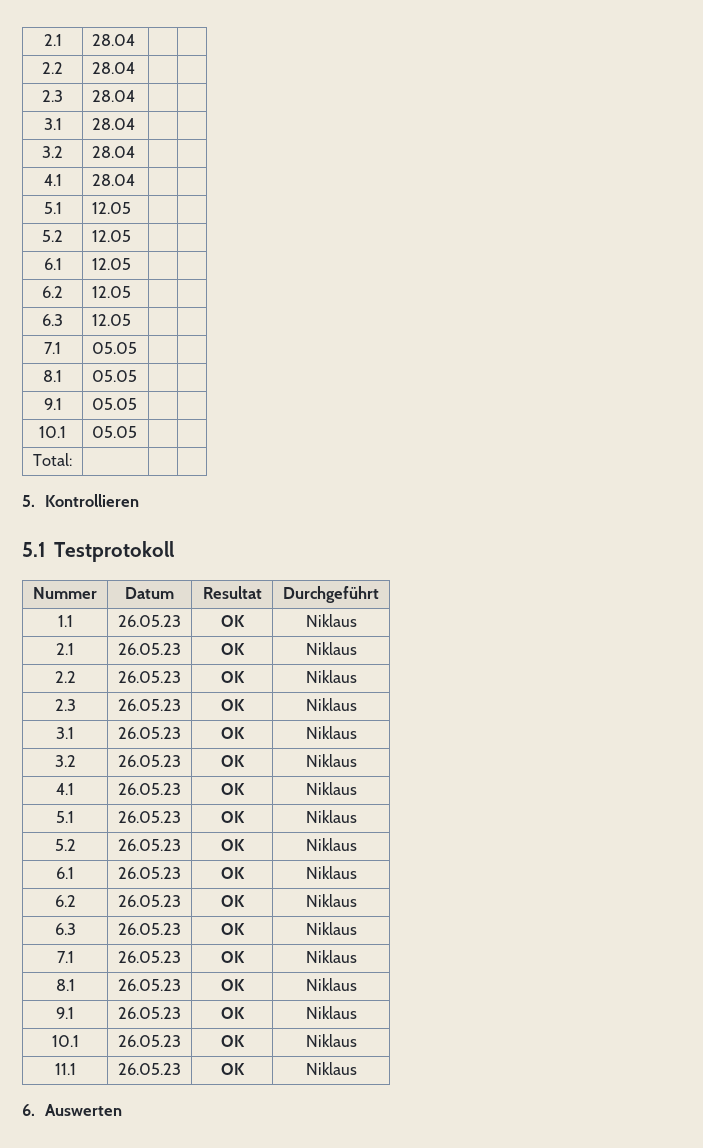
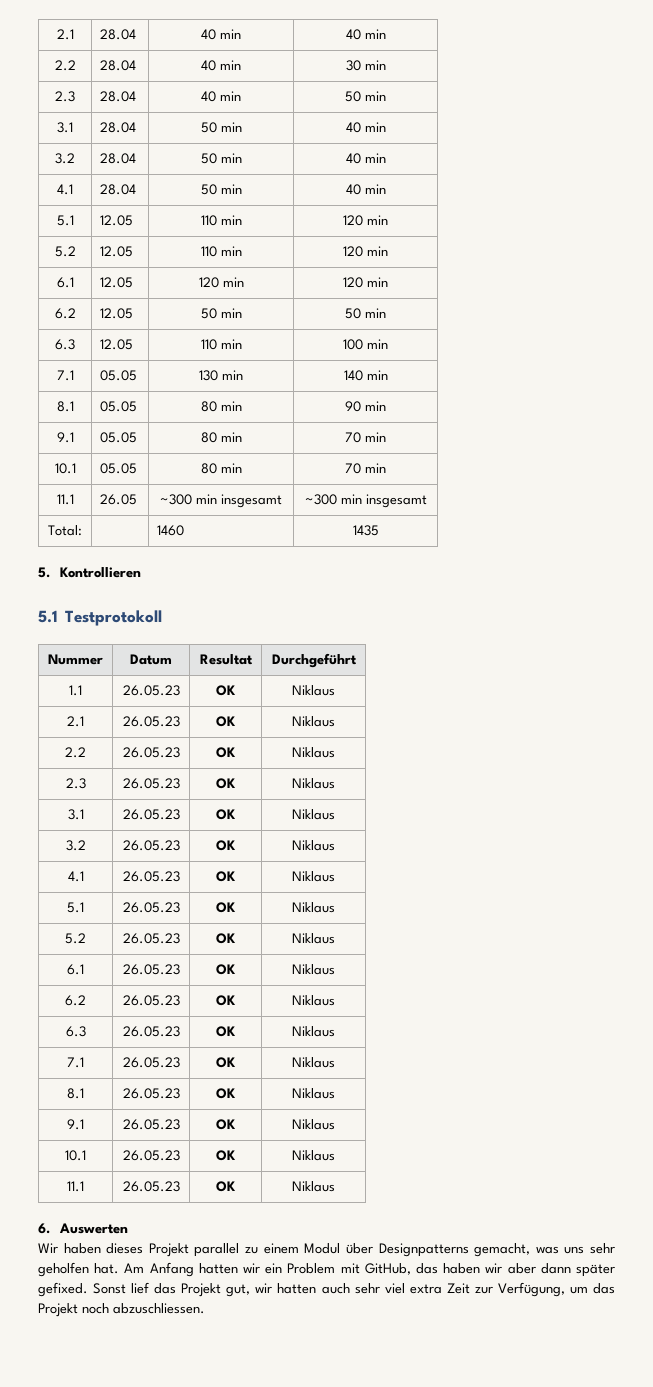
- 2.1 | 28.04 | |
- 2.2 | 28.04 | |
- 2.3 | 28.04 | |
- 3.1 | 28.04 | |
- 3.2 | 28.04 | |
- 4.1 | 28.04 | |
- 5.1 | 12.05 | |
- 5.2 | 12.05 | |
- 6.1 | 12.05 | |
- 6.2 | 12.05 | |
- 6.3 | 12.05 | |
- 7.1 | 05.05 | |
- 8.1 | 05.05 | |
- 9.1 | 05.05 | |
- 10.1 | 05.05 | |
+ 2.1 | 28.04 | 40 min | 40 min
+ 2.2 | 28.04 | 40 min | 30 min
+ 2.3 | 28.04 | 40 min | 50 min
+ 3.1 | 28.04 | 50 min | 40 min
+ 3.2 | 28.04 | 50 min | 40 min
+ 4.1 | 28.04 | 50 min | 40 min
+ 5.1 | 12.05 | 110 min | 120 min
+ 5.2 | 12.05 | 110 min | 120 min
+ 6.1 | 12.05 | 120 min | 120 min
+ 6.2 | 12.05 | 50 min | 50 min
+ 6.3 | 12.05 | 110 min | 100 min
+ 7.1 | 05.05 | 130 min | 140 min
+ 8.1 | 05.05 | 80 min | 90 min
+ 9.1 | 05.05 | 80 min | 70 min
+ 10.1 | 05.05 | 80 min | 70 min
+ 11.1 | 26.05 | ~300 min insgesamt | ~300 min insgesamt
- Total: | | |
+ Total: | | 1460 | 1435
+ Wir haben dieses Projekt parallel zu einem Modul über Designpatterns gemacht, was uns sehr geholfen hat. Am Anfang hatten wir ein Problem mit GitHub, das haben wir aber dann später gefixed. Sonst lief das Projekt gut, wir hatten auch sehr viel extra Zeit zur Verfügung, um das Projekt noch abzuschliessen.

